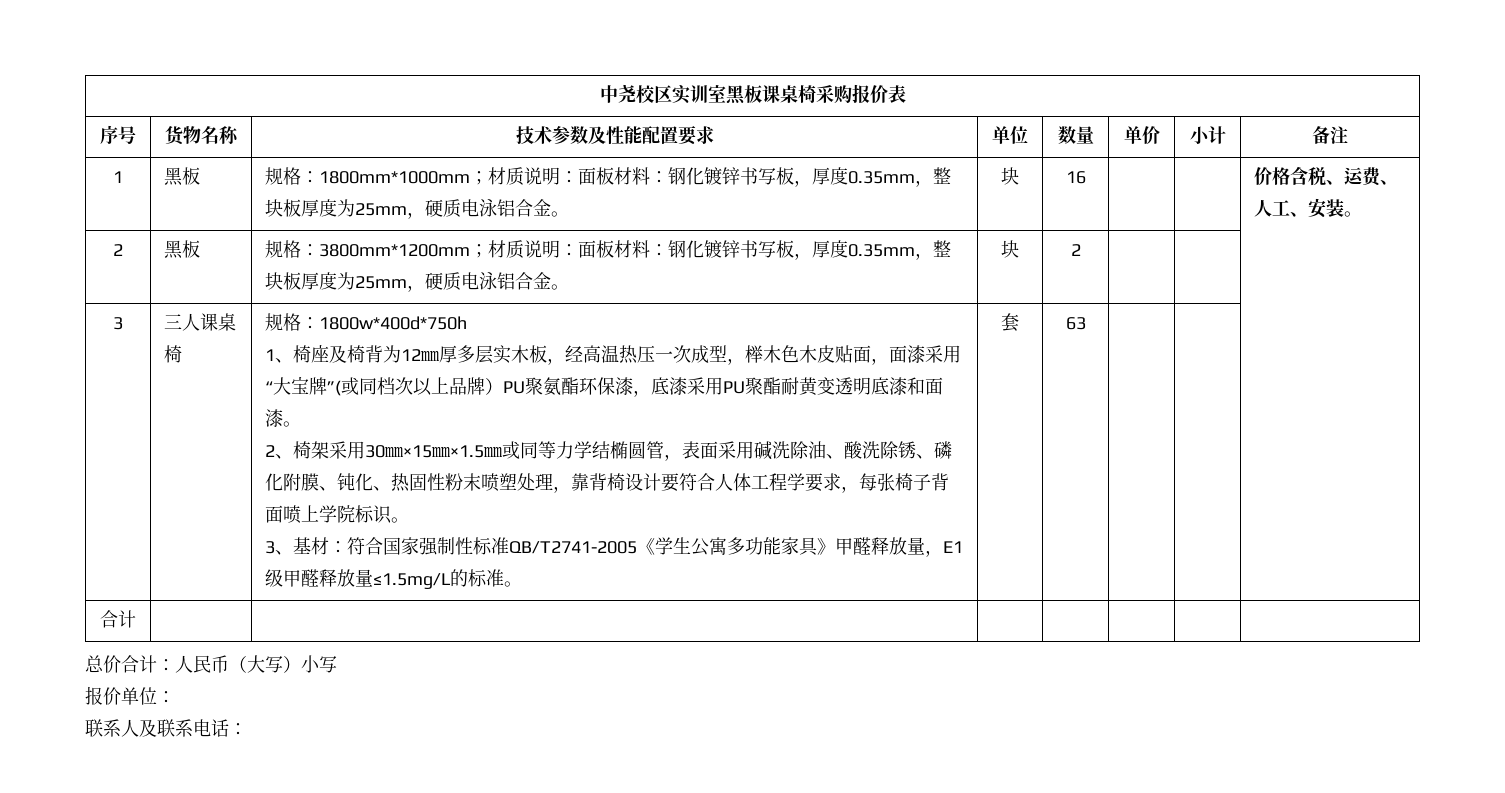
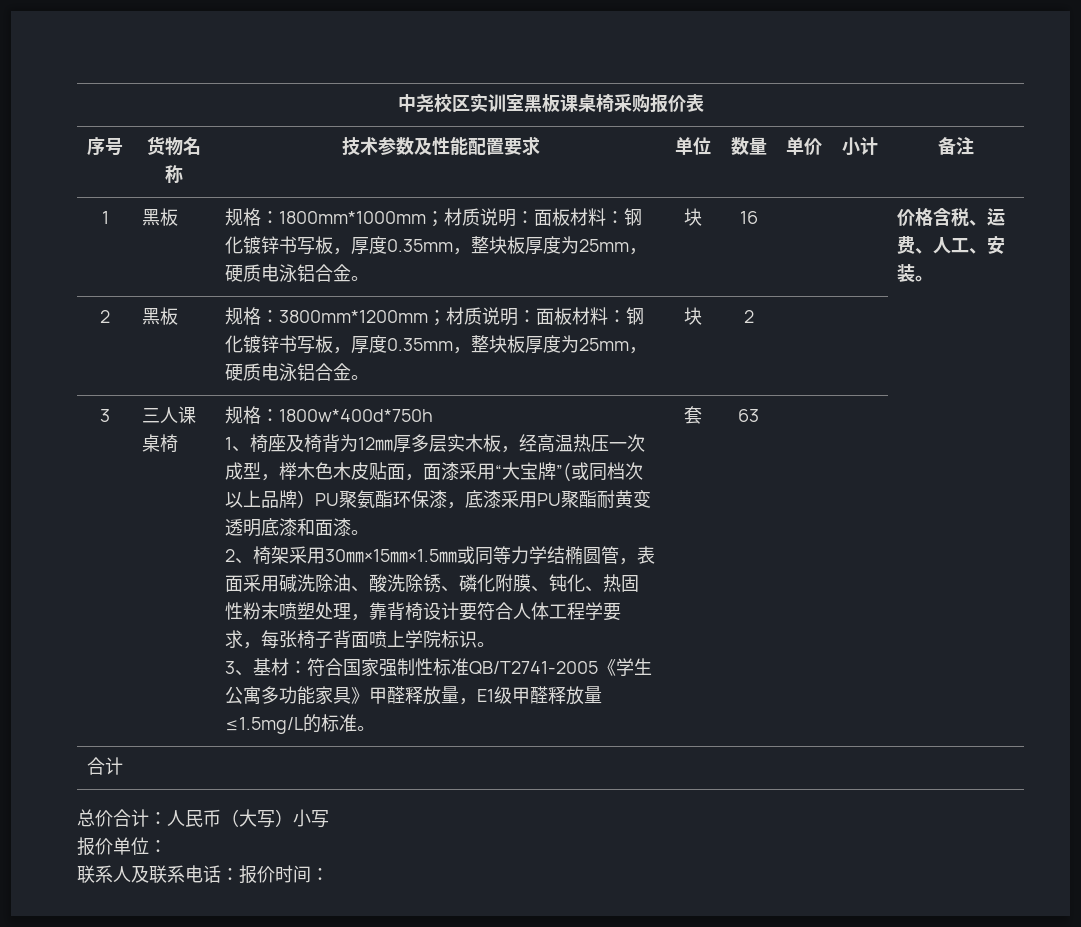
- 联系人及联系电话：
+ 联系人及联系电话：报价时间：

